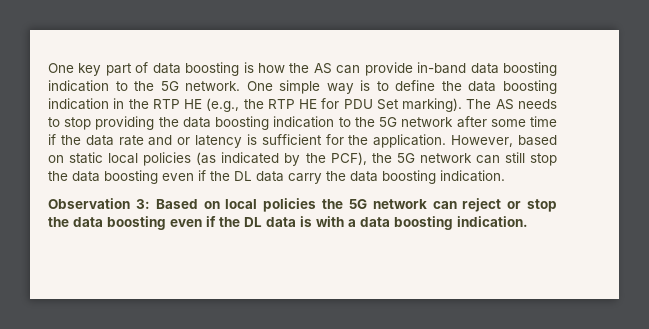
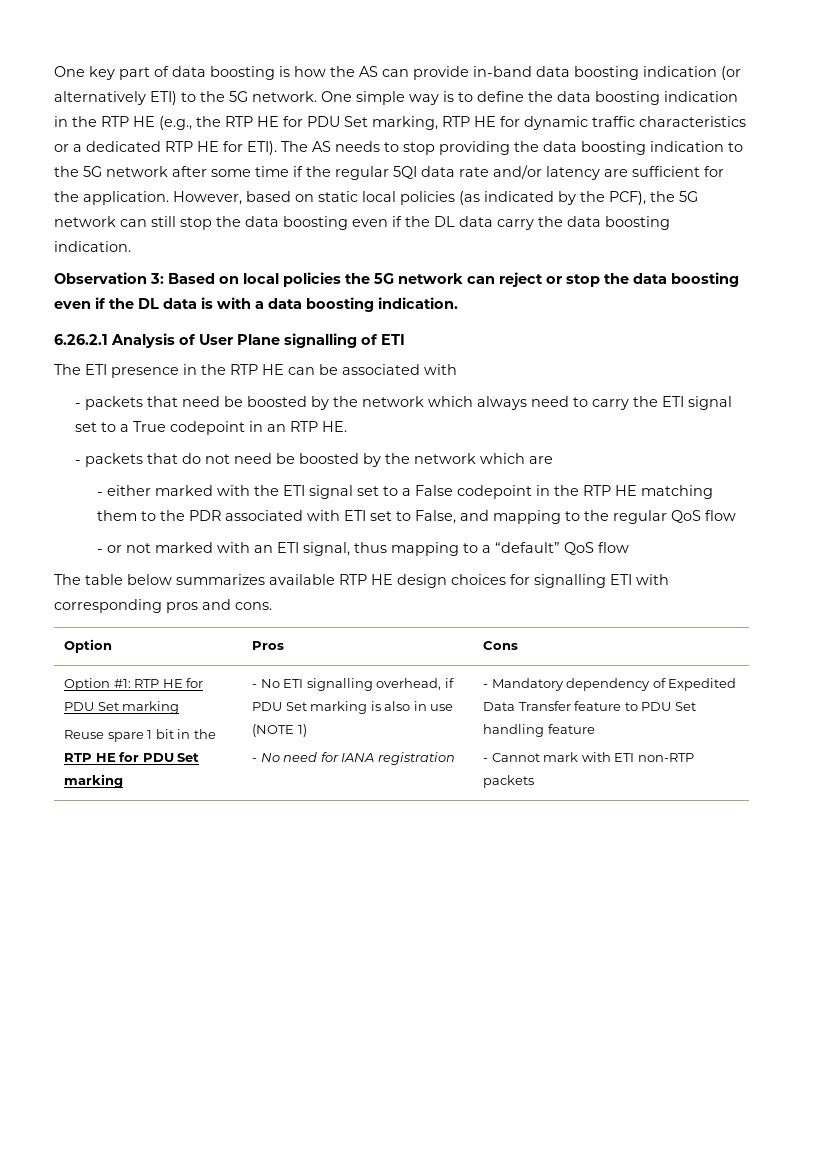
- One key part of data boosting is how the AS can provide in-band data boosting indication to the 5G network.
+ One key part of data boosting is how the AS can provide in-band data boosting indication (or alternatively ETI) to the 5G network.
- One simple way is to define the data boosting indication in the RTP HE (e.g., the RTP HE for PDU Set marking).
+ One simple way is to define the data boosting indication in the RTP HE (e.g., the RTP HE for PDU Set marking, RTP HE for dynamic traffic characteristics or a dedicated RTP HE for ETI).
- The AS needs to stop providing the data boosting indication to the 5G network after some time if the data rate and or latency is sufficient for the application.
+ The AS needs to stop providing the data boosting indication to the 5G network after some time if the regular 5QI data rate and/or latency are sufficient for the application.
+ 6.26.2.1 Analysis of User Plane signalling of ETI
+ The ETI presence in the RTP HE can be associated with
+ - packets that need be boosted by the network which always need to carry the ETI signal set to a True codepoint in an RTP HE.
+ - packets that do not need be boosted by the network which are
+ - either marked with the ETI signal set to a False codepoint in the RTP HE matching them to the PDR associated with ETI set to False, and mapping to the regular QoS flow
+ - or not marked with an ETI signal, thus mapping to a “default” QoS flow
+ The table below summarizes available RTP HE design choices for signalling ETI with corresponding pros and cons.
+ Option | Pros | Cons
+ Option #1: RTP HE for PDU Set marking
+ Reuse spare 1 bit in the RTP HE for PDU Set marking | - No ETI signalling overhead, if PDU Set marking is also in use (NOTE 1)
+ - No need for IANA registration | - Mandatory dependency of Expedited Data Transfer feature to PDU Set handling feature
+ - Cannot mark with ETI non-RTP packets

